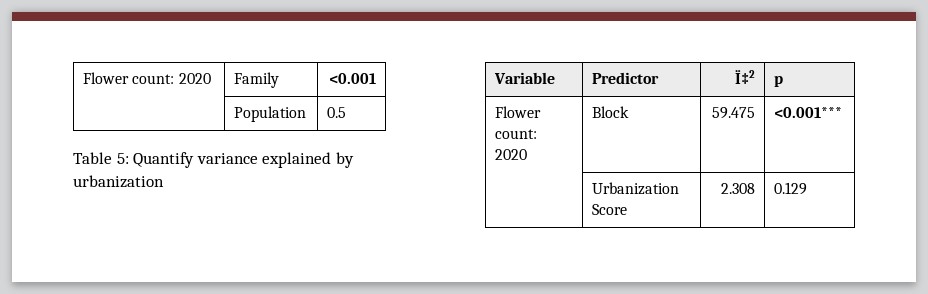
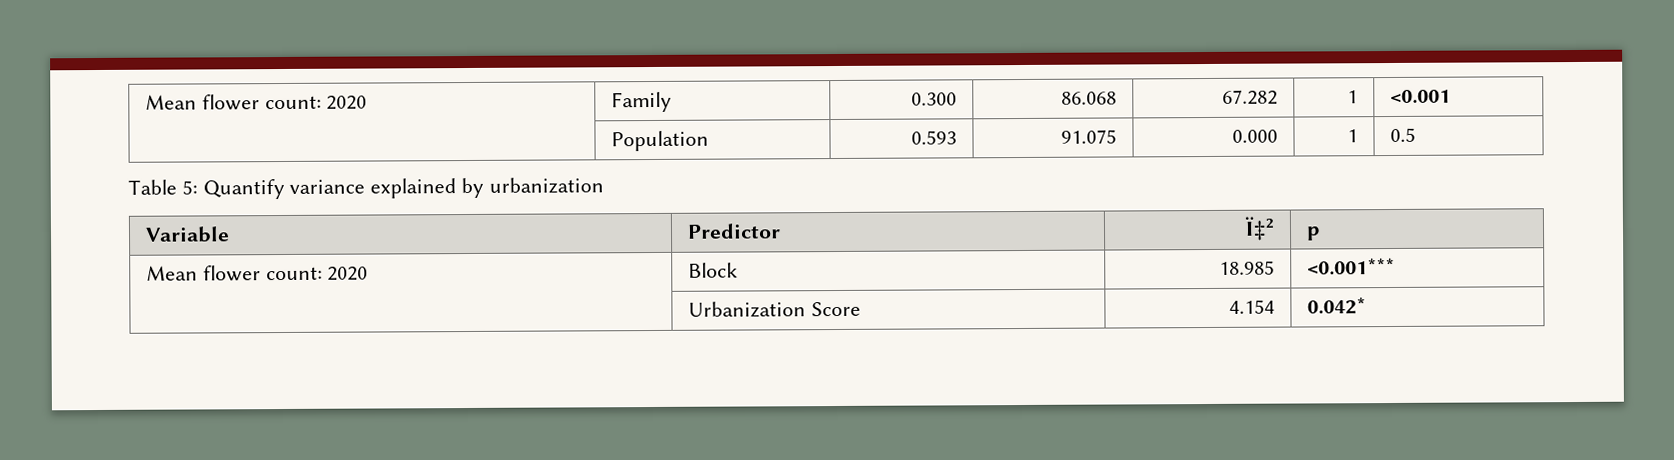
- Flower count: 2020 | Family | <0.001
- | Population | 0.5
+ Mean flower count: 2020 | Family | 0.300 | 86.068 | 67.282 | 1 | <0.001
+ | Population | 0.593 | 91.075 | 0.000 | 1 | 0.5
- Flower count: 2020 | Block | 59.475 | <0.001***
+ Mean flower count: 2020 | Block | 18.985 | <0.001***
- | Urbanization Score | 2.308 | 0.129
+ | Urbanization Score | 4.154 | 0.042*

